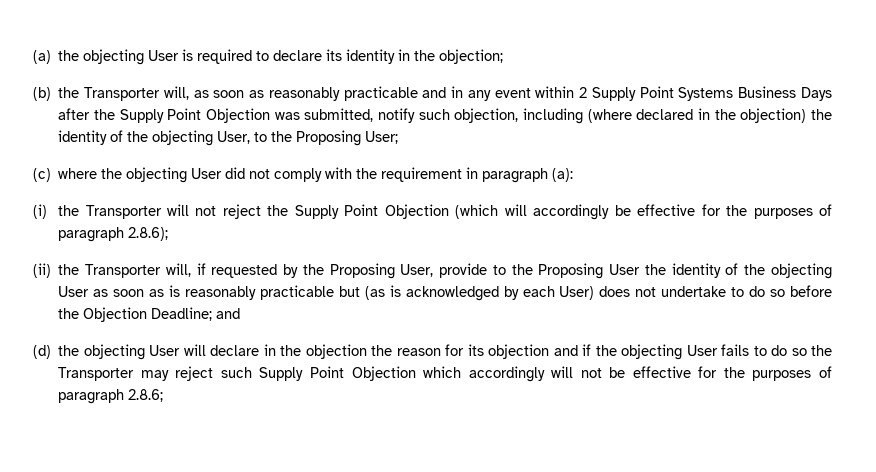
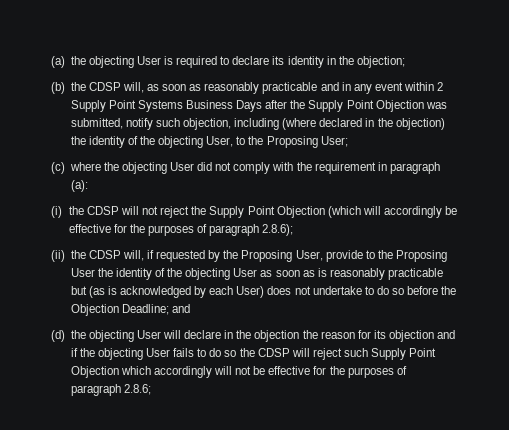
- (b) the Transporter will, as soon as reasonably practicable and in any event within 2 Supply Point Systems Business Days after the Supply Point Objection was submitted, notify such objection, including (where declared in the objection) the identity of the objecting User, to the Proposing User;
+ (b) the CDSP will, as soon as reasonably practicable and in any event within 2 Supply Point Systems Business Days after the Supply Point Objection was submitted, notify such objection, including (where declared in the objection) the identity of the objecting User, to the Proposing User;
- (i) the Transporter will not reject the Supply Point Objection (which will accordingly be effective for the purposes of paragraph 2.8.6);
+ (i) the CDSP will not reject the Supply Point Objection (which will accordingly be effective for the purposes of paragraph 2.8.6);
- (ii) the Transporter will, if requested by the Proposing User, provide to the Proposing User the identity of the objecting User as soon as is reasonably practicable but (as is acknowledged by each User) does not undertake to do so before the Objection Deadline; and
+ (ii) the CDSP will, if requested by the Proposing User, provide to the Proposing User the identity of the objecting User as soon as is reasonably practicable but (as is acknowledged by each User) does not undertake to do so before the Objection Deadline; and
- (d) the objecting User will declare in the objection the reason for its objection and if the objecting User fails to do so the Transporter may reject such Supply Point Objection which accordingly will not be effective for the purposes of paragraph 2.8.6;
+ (d) the objecting User will declare in the objection the reason for its objection and if the objecting User fails to do so the CDSP will reject such Supply Point Objection which accordingly will not be effective for the purposes of paragraph 2.8.6;

